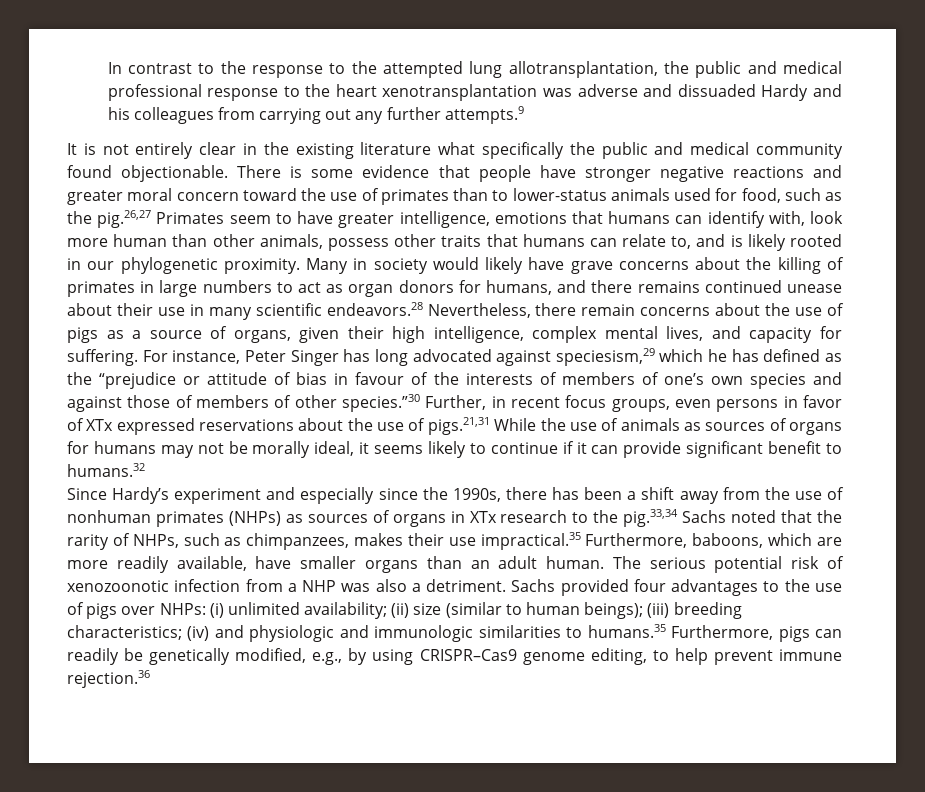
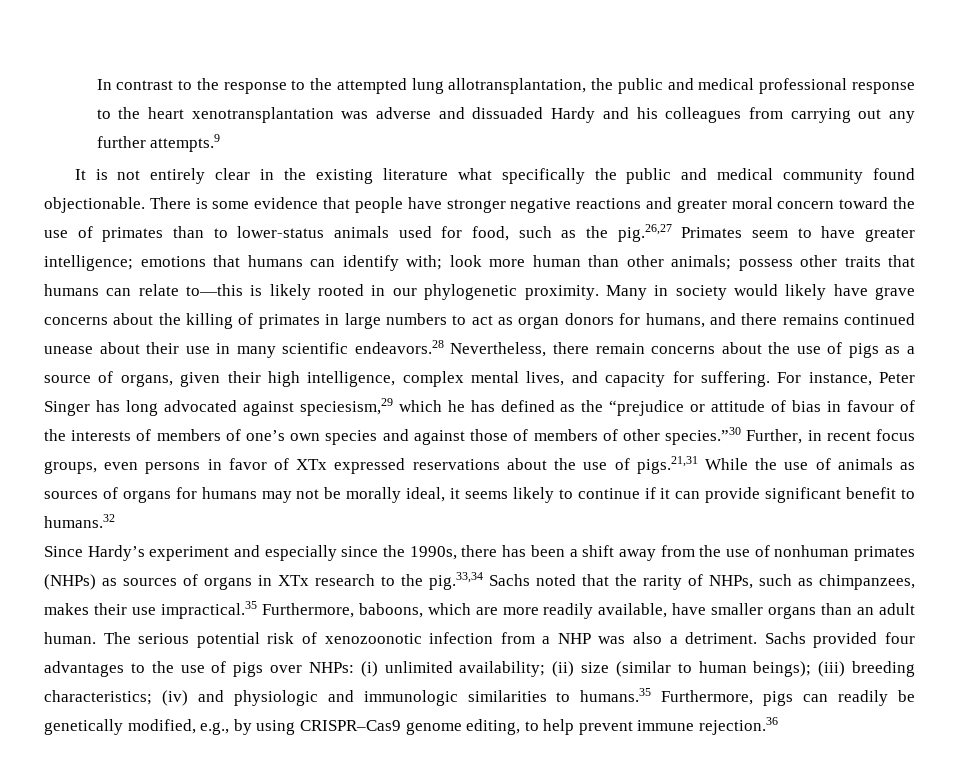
- There is some evidence that people have stronger negative reactions and greater moral concern toward the use of primates than to lower-status animals used for food, such as the pig.26,27 Primates seem to have greater intelligence, emotions that humans can identify with, look more human than other animals, possess other traits that humans can relate to, and is likely rooted in our phylogenetic proximity.
+ There is some evidence that people have stronger negative reactions and greater moral concern toward the use of primates than to lower-status animals used for food, such as the pig.26,27 Primates seem to have greater intelligence; emotions that humans can identify with; look more human than other animals; possess other traits that humans can relate to—this is likely rooted in our phylogenetic proximity.

